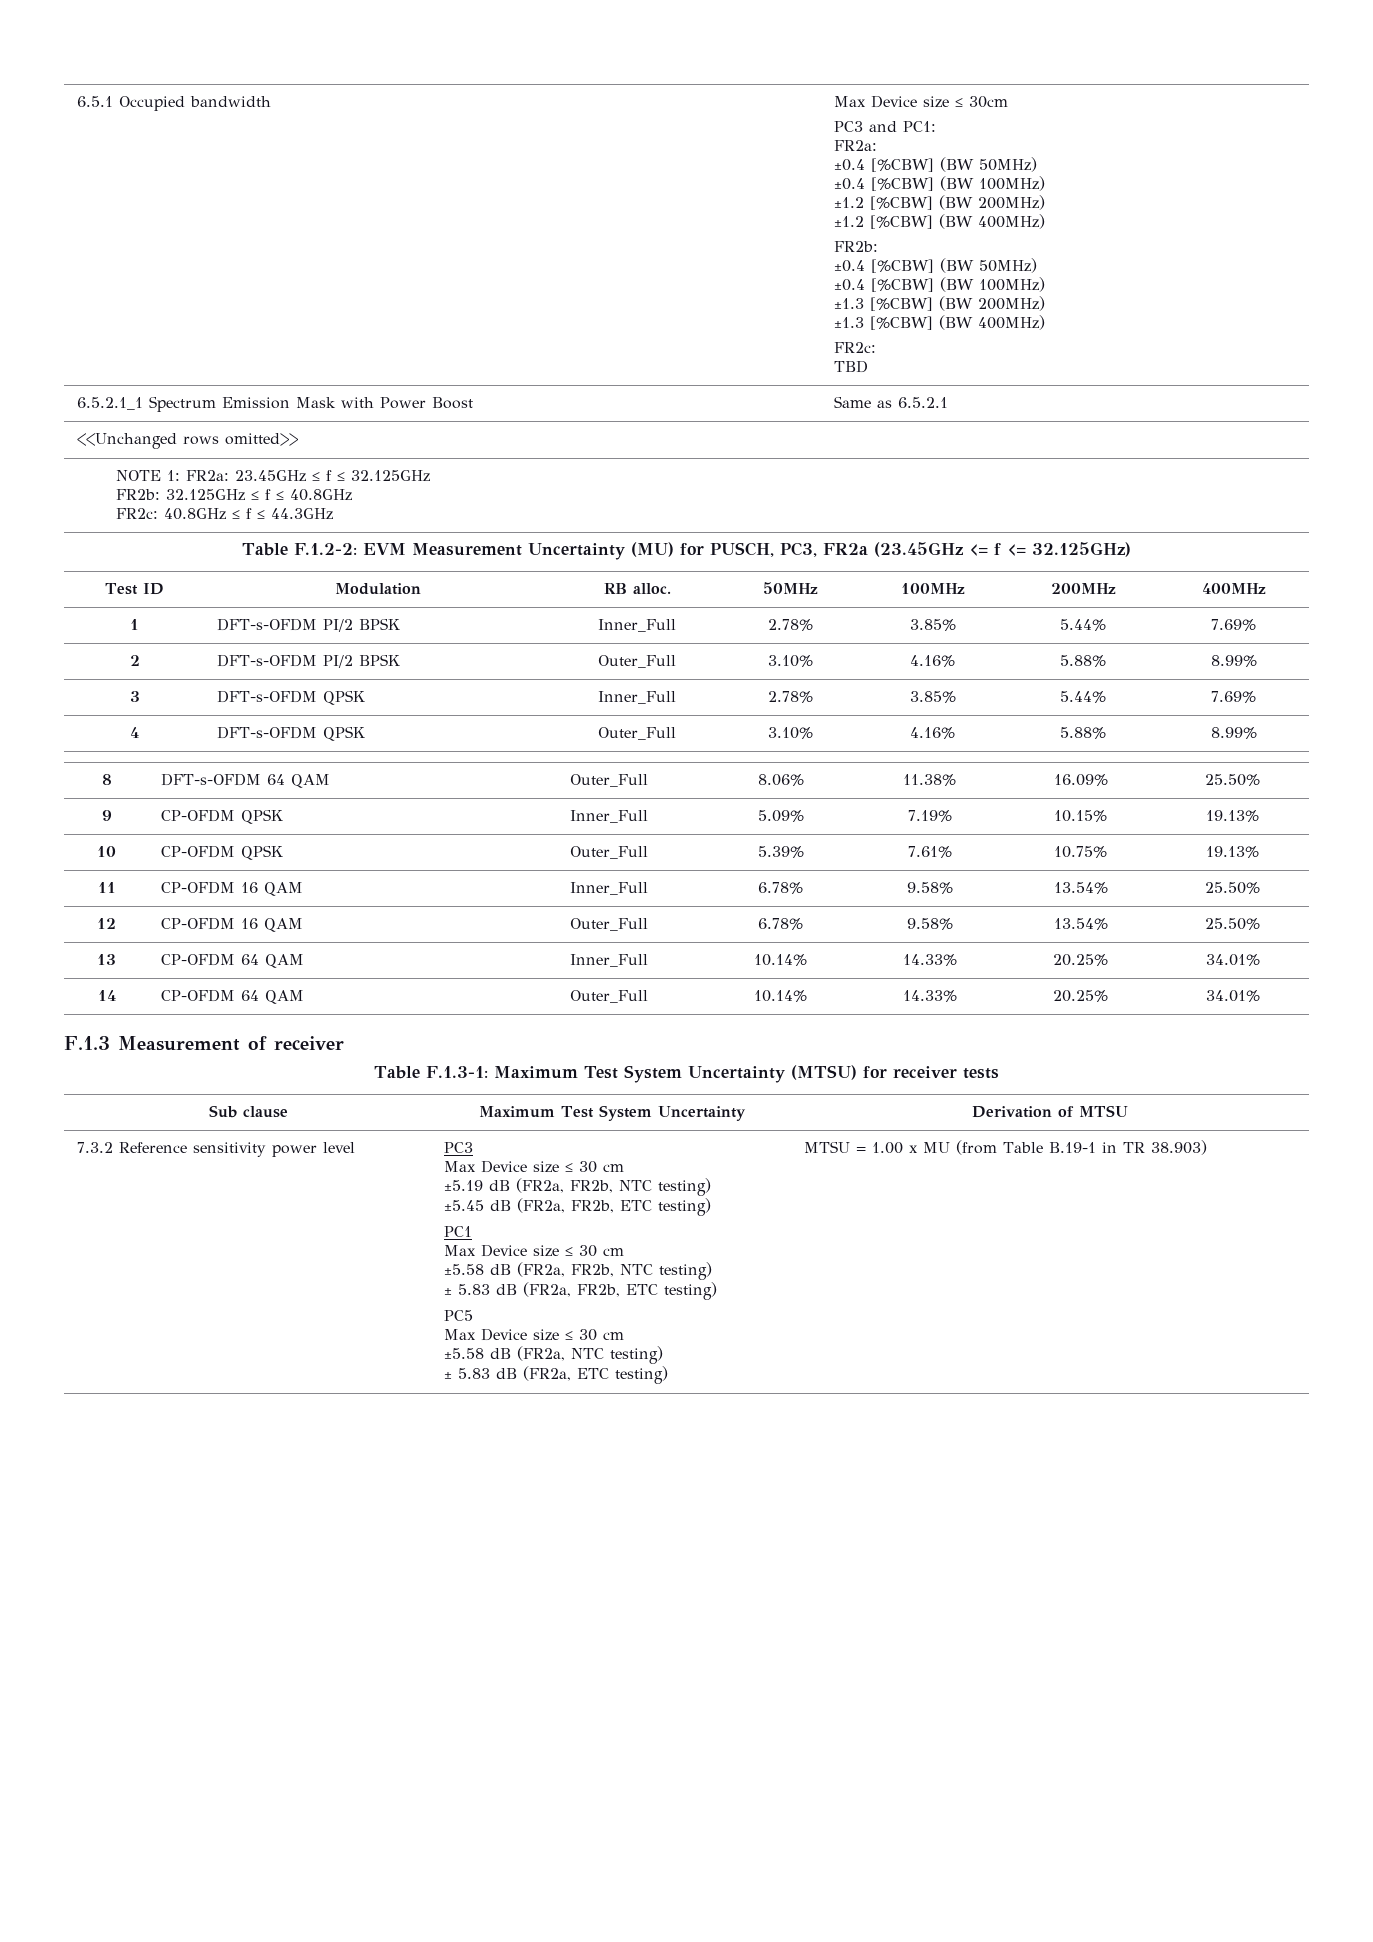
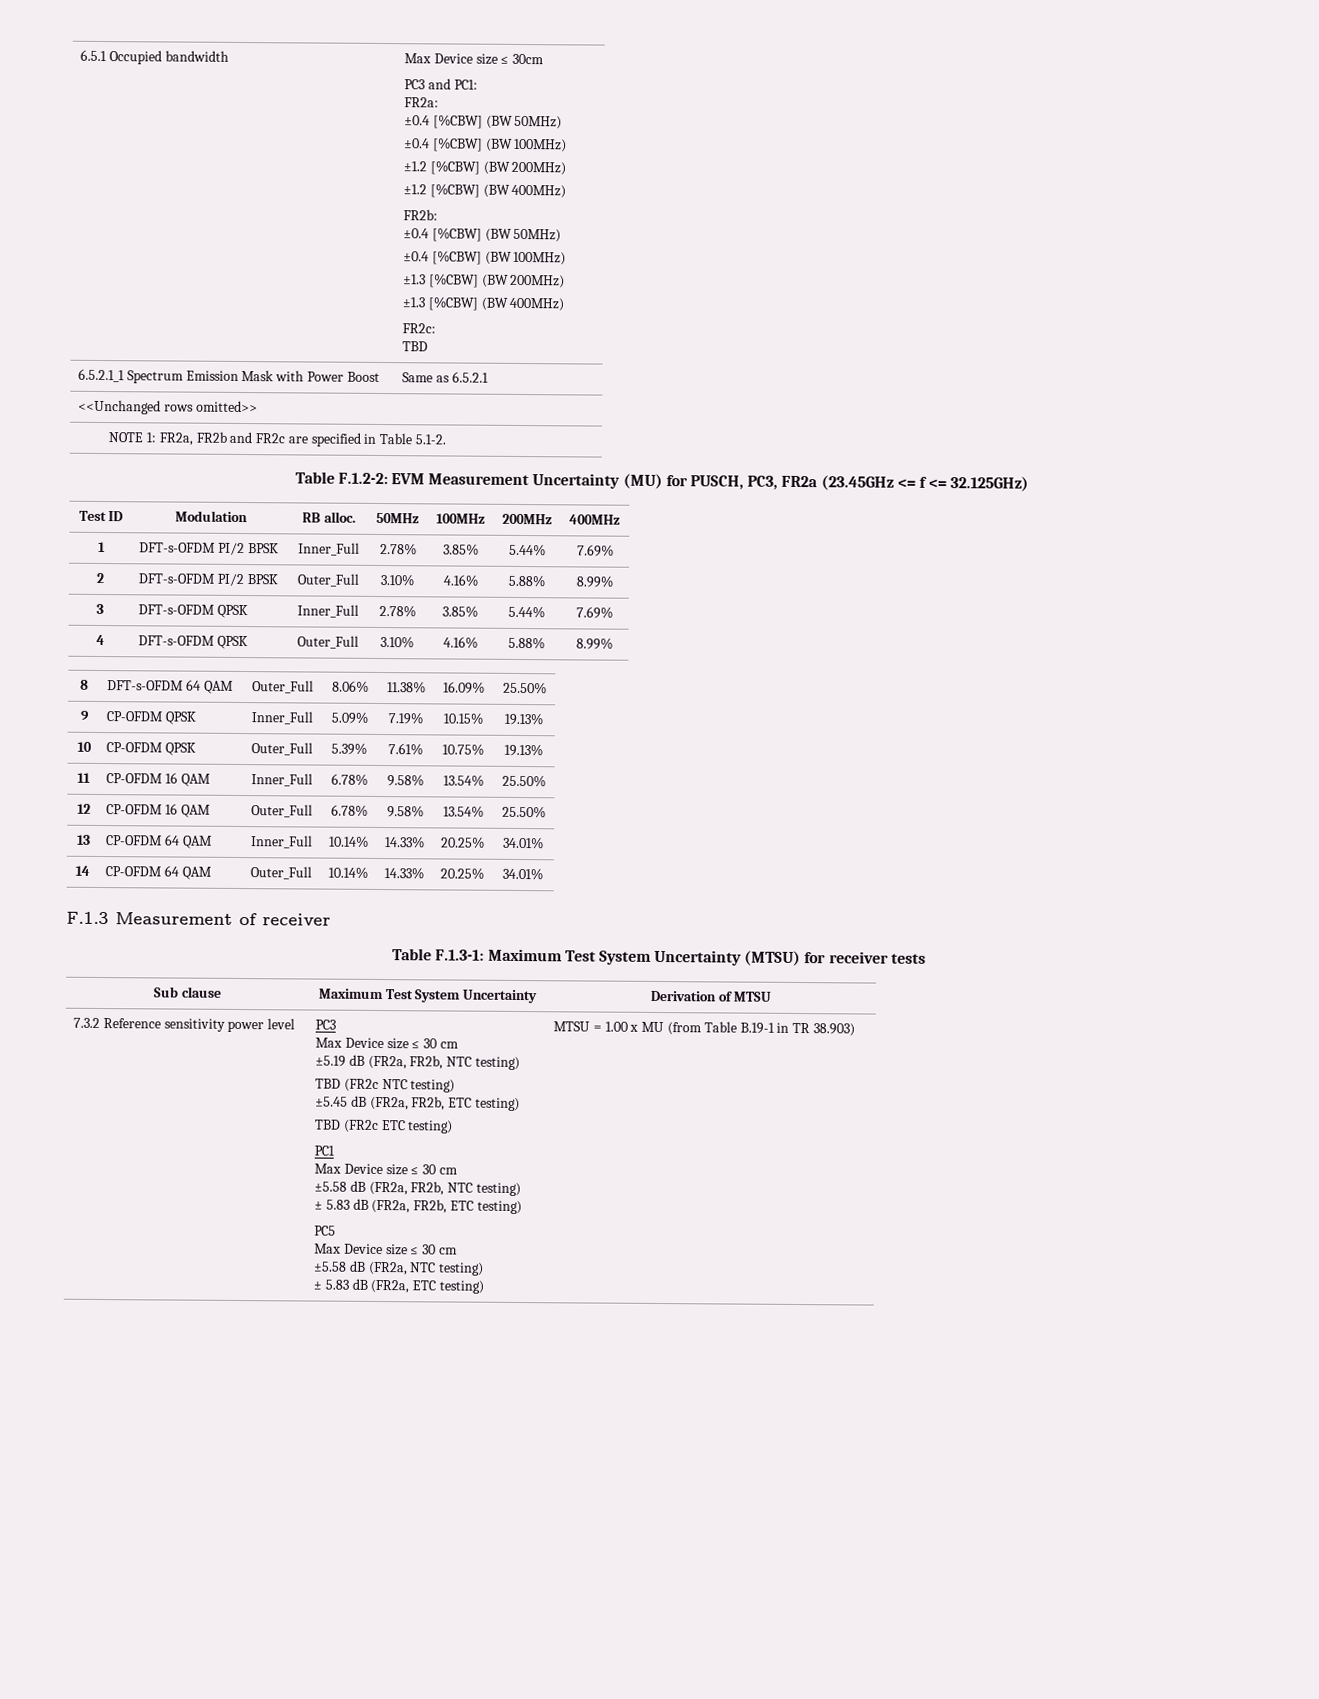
- NOTE 1: FR2a: 23.45GHz ≤ f ≤ 32.125GHz
- FR2b: 32.125GHz ≤ f ≤ 40.8GHz
- FR2c: 40.8GHz ≤ f ≤ 44.3GHz
+ NOTE 1: FR2a, FR2b and FR2c are specified in Table 5.1-2.
+ TBD (FR2c NTC testing)
+ TBD (FR2c ETC testing)

